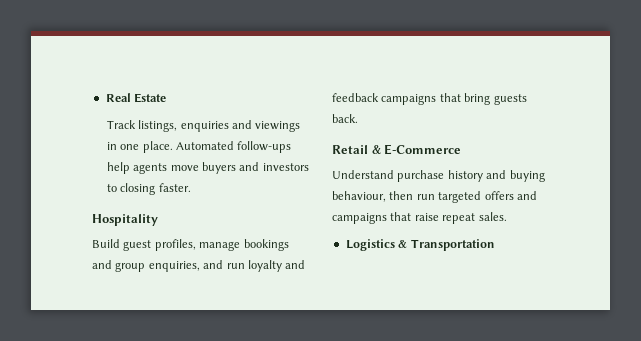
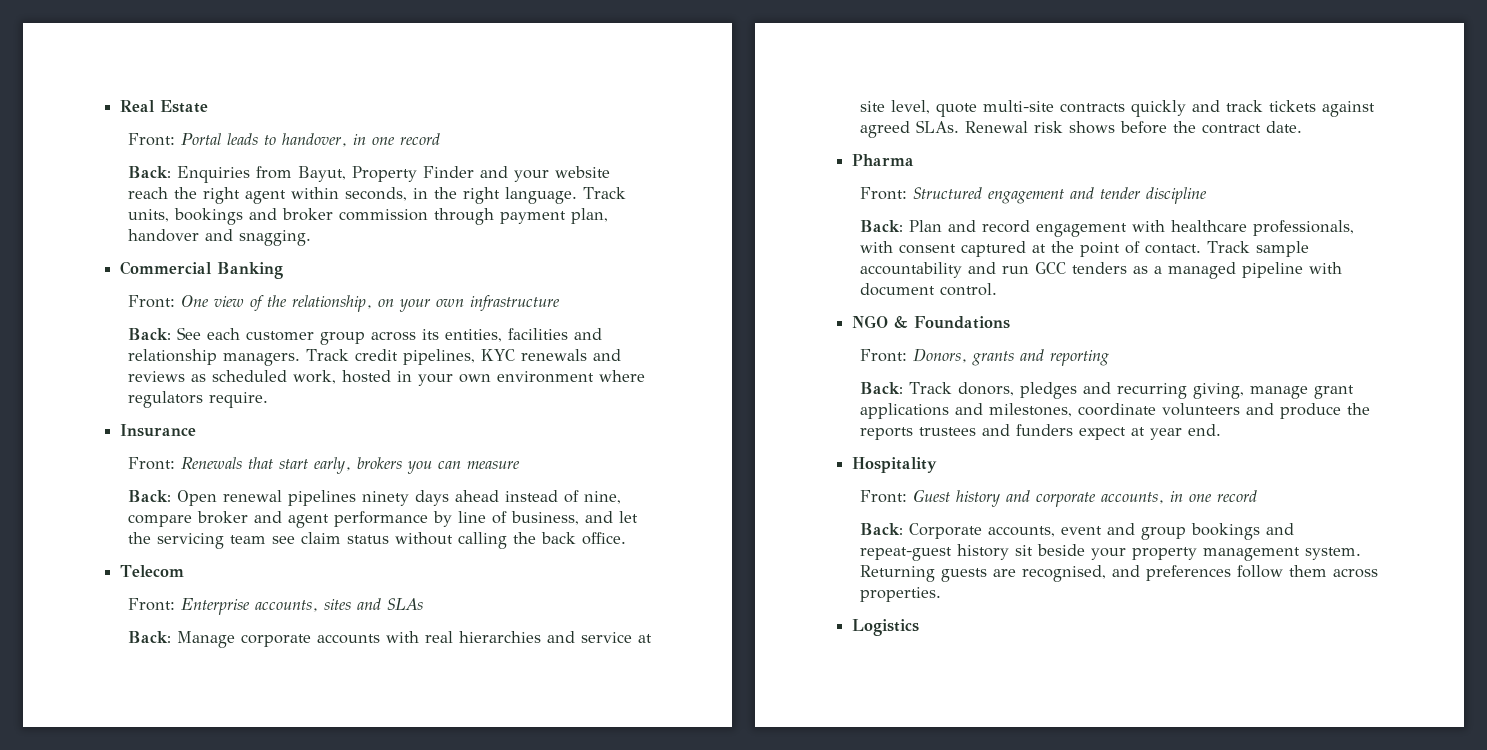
- Track listings, enquiries and viewings in one place. Automated follow-ups help agents move buyers and investors to closing faster.
+ Front: Portal leads to handover, in one record
+ Back: Enquiries from Bayut, Property Finder and your website reach the right agent within seconds, in the right language. Track units, bookings and broker commission through payment plan, handover and snagging.
+ Commercial Banking
+ Front: One view of the relationship, on your own infrastructure
+ Back: See each customer group across its entities, facilities and relationship managers. Track credit pipelines, KYC renewals and reviews as scheduled work, hosted in your own environment where regulators require.
+ Insurance
+ Front: Renewals that start early, brokers you can measure
+ Back: Open renewal pipelines ninety days ahead instead of nine, compare broker and agent performance by line of business, and let the servicing team see claim status without calling the back office.
+ Telecom
+ Front: Enterprise accounts, sites and SLAs
+ Back: Manage corporate accounts with real hierarchies and service at site level, quote multi-site contracts quickly and track tickets against agreed SLAs. Renewal risk shows before the contract date.
+ Pharma
+ Front: Structured engagement and tender discipline
+ Back: Plan and record engagement with healthcare professionals, with consent captured at the point of contact. Track sample accountability and run GCC tenders as a managed pipeline with document control.
+ NGO & Foundations
+ Front: Donors, grants and reporting
+ Back: Track donors, pledges and recurring giving, manage grant applications and milestones, coordinate volunteers and produce the reports trustees and funders expect at year end.
  Hospitality
- Build guest profiles, manage bookings and group enquiries, and run loyalty and feedback campaigns that bring guests back.
- Retail & E-Commerce
- Understand purchase history and buying behaviour, then run targeted offers and campaigns that raise repeat sales.
+ Front: Guest history and corporate accounts, in one record
+ Back: Corporate accounts, event and group bookings and repeat-guest history sit beside your property management system. Returning guests are recognised, and preferences follow them across properties.
- Logistics & Transportation
+ Logistics

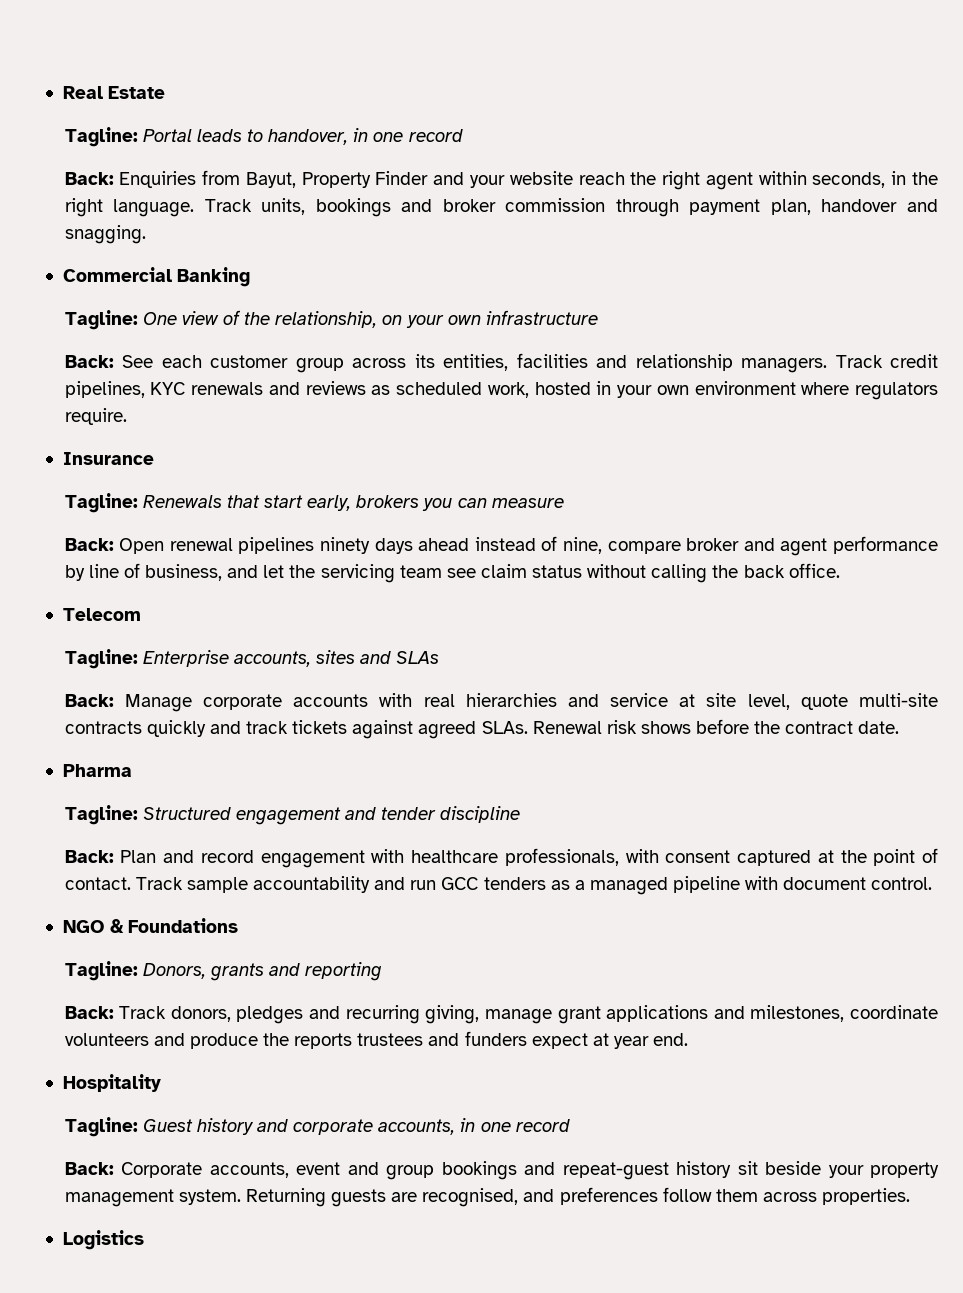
- Front: Portal leads to handover, in one record
+ Tagline: Portal leads to handover, in one record
- Front: One view of the relationship, on your own infrastructure
+ Tagline: One view of the relationship, on your own infrastructure
- Front: Renewals that start early, brokers you can measure
+ Tagline: Renewals that start early, brokers you can measure
- Front: Enterprise accounts, sites and SLAs
+ Tagline: Enterprise accounts, sites and SLAs
- Front: Structured engagement and tender discipline
+ Tagline: Structured engagement and tender discipline
- Front: Donors, grants and reporting
+ Tagline: Donors, grants and reporting
- Front: Guest history and corporate accounts, in one record
+ Tagline: Guest history and corporate accounts, in one record

